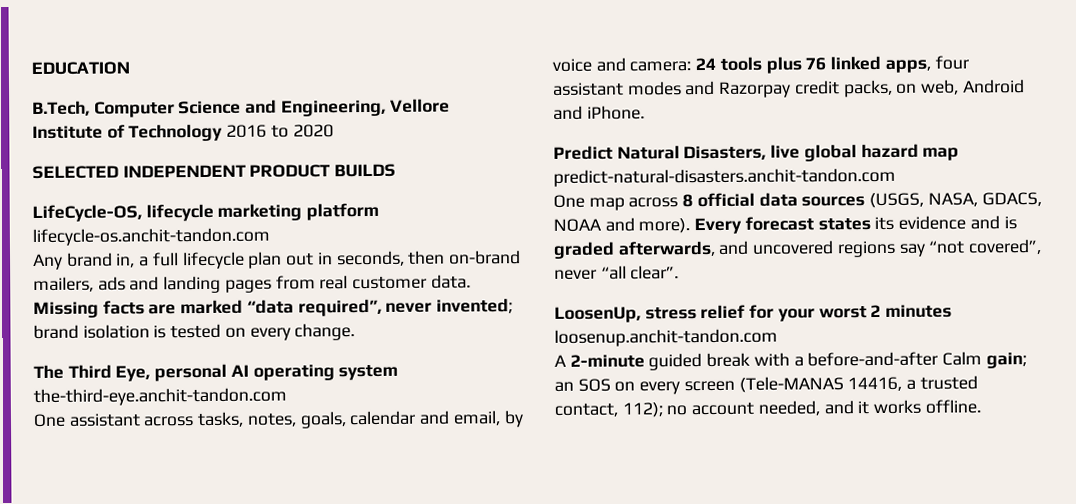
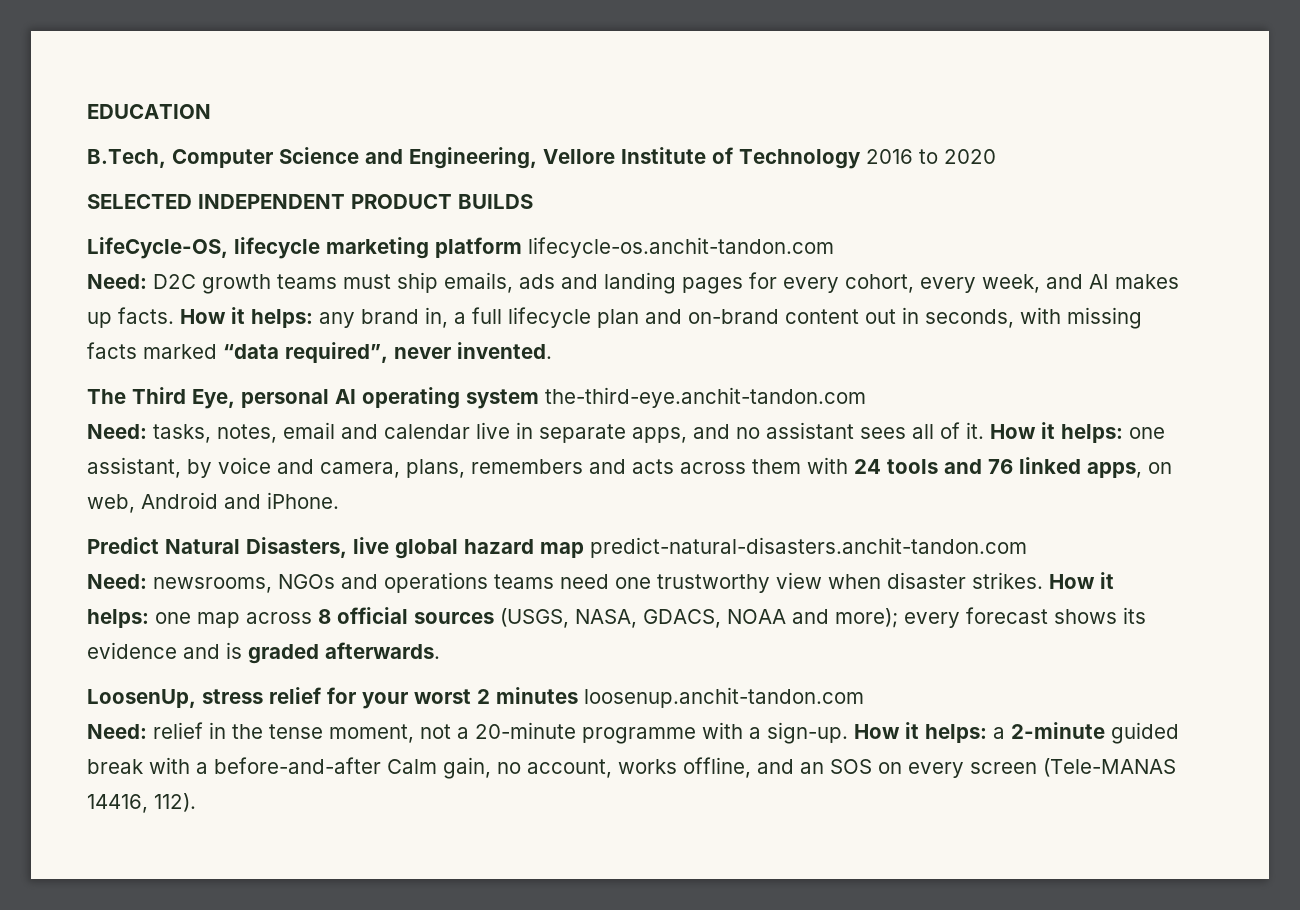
- Any brand in, a full lifecycle plan out in seconds, then on-brand mailers, ads and landing pages from real customer data. Missing facts are marked “data required”, never invented; brand isolation is tested on every change.
+ Need: D2C growth teams must ship emails, ads and landing pages for every cohort, every week, and AI makes up facts. How it helps: any brand in, a full lifecycle plan and on-brand content out in seconds, with missing facts marked “data required”, never invented.
- One assistant across tasks, notes, goals, calendar and email, by voice and camera: 24 tools plus 76 linked apps, four assistant modes and Razorpay credit packs, on web, Android and iPhone.
+ Need: tasks, notes, email and calendar live in separate apps, and no assistant sees all of it. How it helps: one assistant, by voice and camera, plans, remembers and acts across them with 24 tools and 76 linked apps, on web, Android and iPhone.
- One map across 8 official data sources (USGS, NASA, GDACS, NOAA and more). Every forecast states its evidence and is graded afterwards, and uncovered regions say “not covered”, never “all clear”.
+ Need: newsrooms, NGOs and operations teams need one trustworthy view when disaster strikes. How it helps: one map across 8 official sources (USGS, NASA, GDACS, NOAA and more); every forecast shows its evidence and is graded afterwards.
- A 2-minute guided break with a before-and-after Calm gain; an SOS on every screen (Tele-MANAS 14416, a trusted contact, 112); no account needed, and it works offline.
+ Need: relief in the tense moment, not a 20-minute programme with a sign-up. How it helps: a 2-minute guided break with a before-and-after Calm gain, no account, works offline, and an SOS on every screen (Tele-MANAS 14416, 112).

